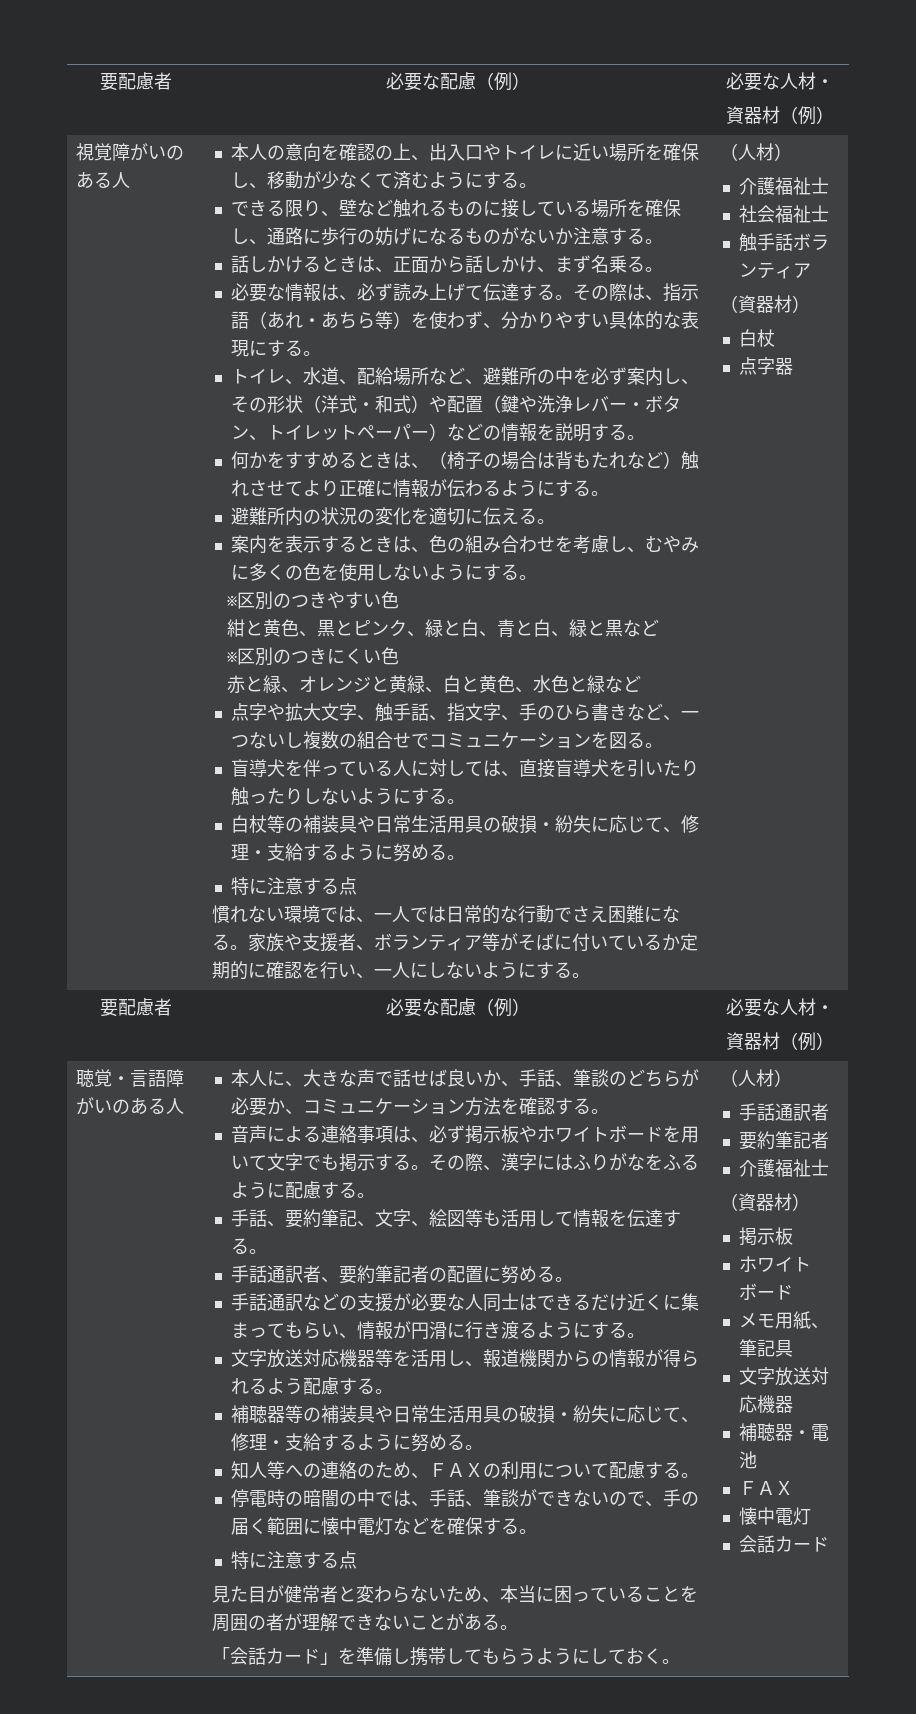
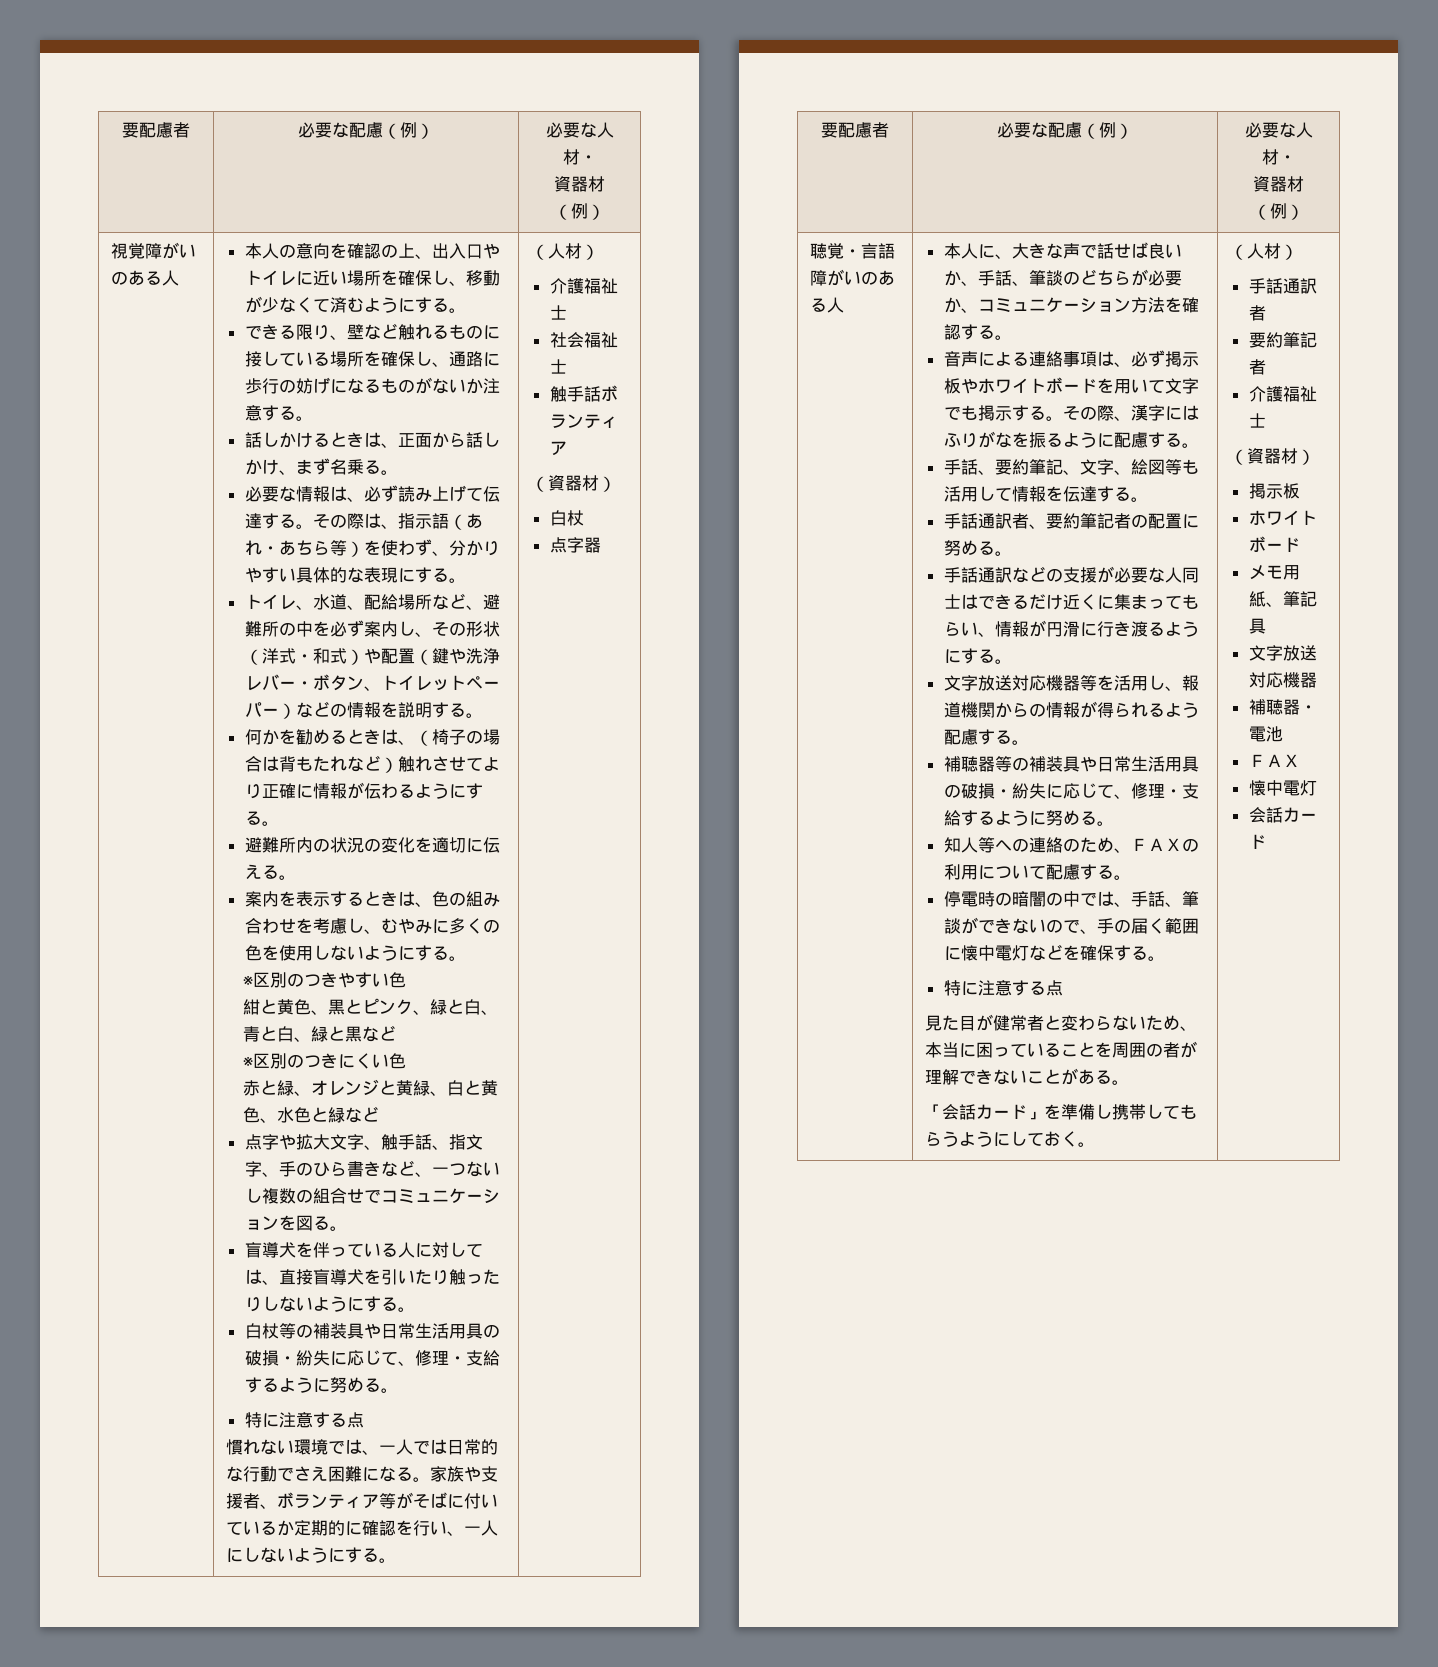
- 何かをすすめるときは、（椅子の場合は背もたれなど）触れさせてより正確に情報が伝わるようにする。
+ 何かを勧めるときは、（椅子の場合は背もたれなど）触れさせてより正確に情報が伝わるようにする。
- その際、漢字にはふりがなをふるように配慮する。
+ その際、漢字にはふりがなを振るように配慮する。

